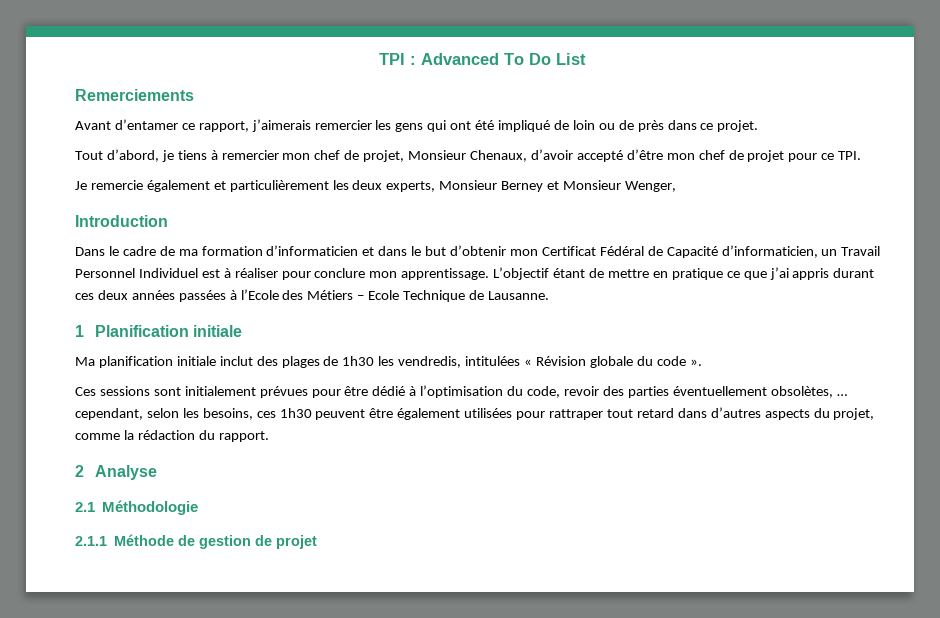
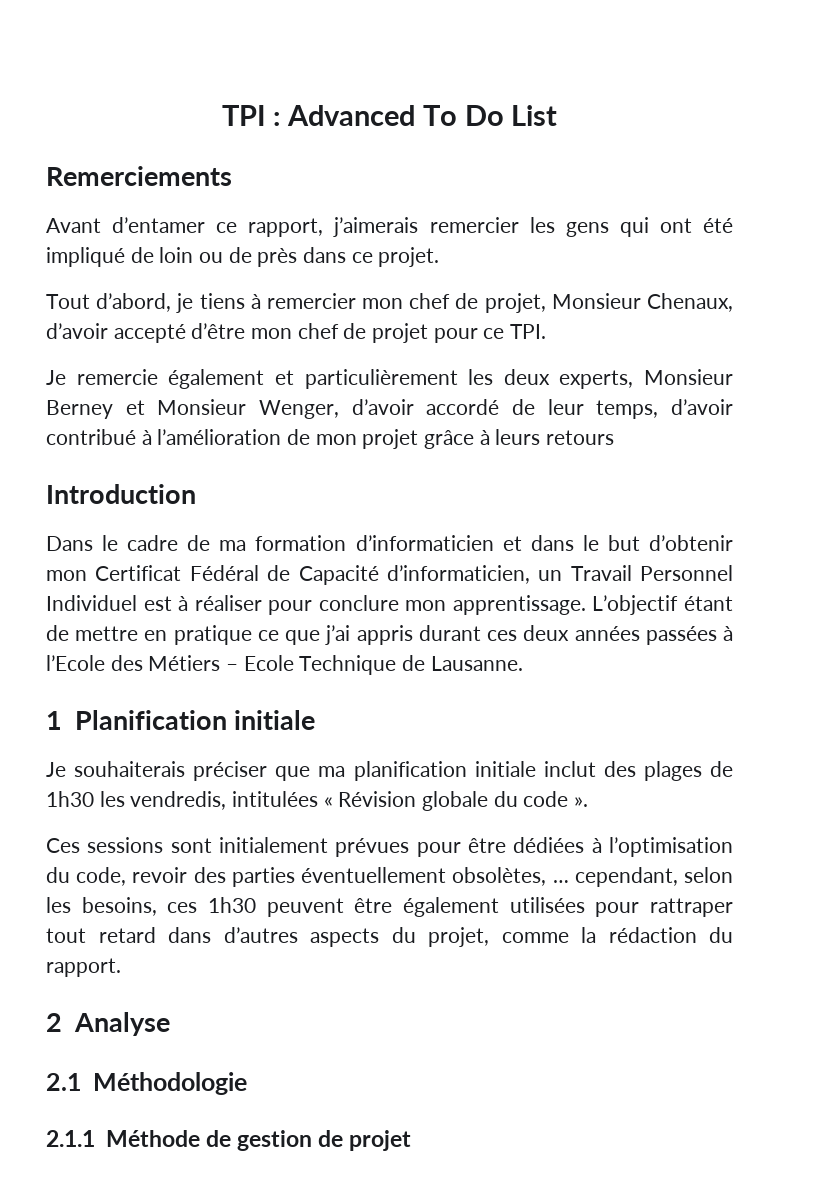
- Je remercie également et particulièrement les deux experts, Monsieur Berney et Monsieur Wenger,
+ Je remercie également et particulièrement les deux experts, Monsieur Berney et Monsieur Wenger, d’avoir accordé de leur temps, d’avoir contribué à l’amélioration de mon projet grâce à leurs retours
- Ma planification initiale inclut des plages de 1h30 les vendredis, intitulées « Révision globale du code ».
+ Je souhaiterais préciser que ma planification initiale inclut des plages de 1h30 les vendredis, intitulées « Révision globale du code ».
- Ces sessions sont initialement prévues pour être dédié à l’optimisation du code, revoir des parties éventuellement obsolètes, … cependant, selon les besoins, ces 1h30 peuvent être également utilisées pour rattraper tout retard dans d’autres aspects du projet, comme la rédaction du rapport.
+ Ces sessions sont initialement prévues pour être dédiées à l’optimisation du code, revoir des parties éventuellement obsolètes, … cependant, selon les besoins, ces 1h30 peuvent être également utilisées pour rattraper tout retard dans d’autres aspects du projet, comme la rédaction du rapport.

